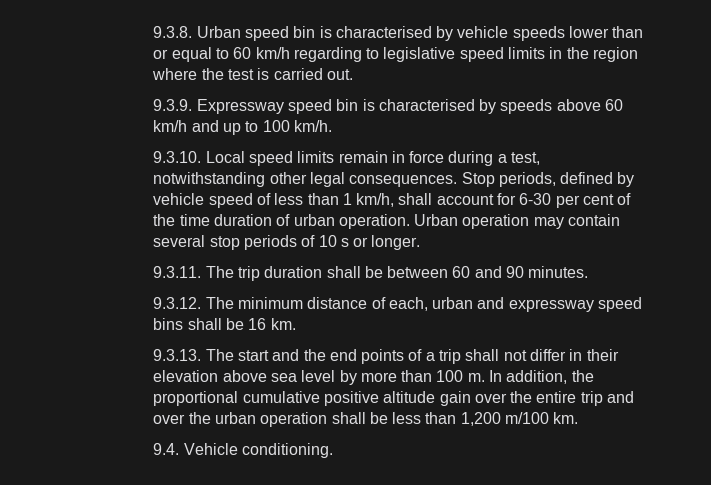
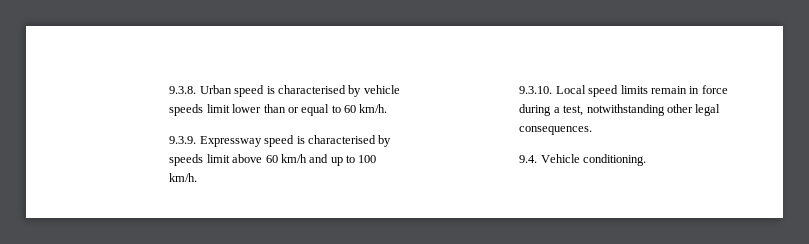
- 9.3.8. Urban speed bin is characterised by vehicle speeds lower than or equal to 60 km/h regarding to legislative speed limits in the region where the test is carried out.
+ 9.3.8. Urban speed is characterised by vehicle speeds limit lower than or equal to 60 km/h.
- 9.3.9. Expressway speed bin is characterised by speeds above 60 km/h and up to 100 km/h.
+ 9.3.9. Expressway speed is characterised by speeds limit above 60 km/h and up to 100 km/h.
- Stop periods, defined by vehicle speed of less than 1 km/h, shall account for 6-30 per cent of the time duration of urban operation. Urban operation may contain several stop periods of 10 s or longer.
- 9.3.11. The trip duration shall be between 60 and 90 minutes.
- 9.3.12. The minimum distance of each, urban and expressway speed bins shall be 16 km.
- 9.3.13. The start and the end points of a trip shall not differ in their elevation above sea level by more than 100 m. In addition, the proportional cumulative positive altitude gain over the entire trip and over the urban operation shall be less than 1,200 m/100 km.

